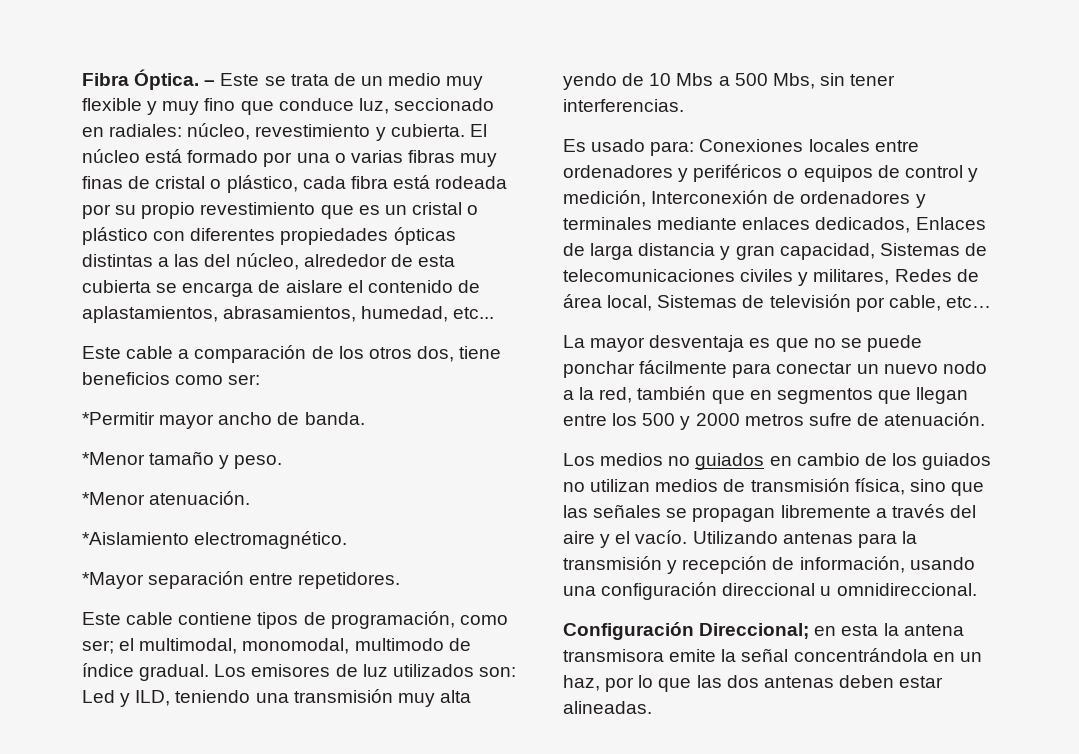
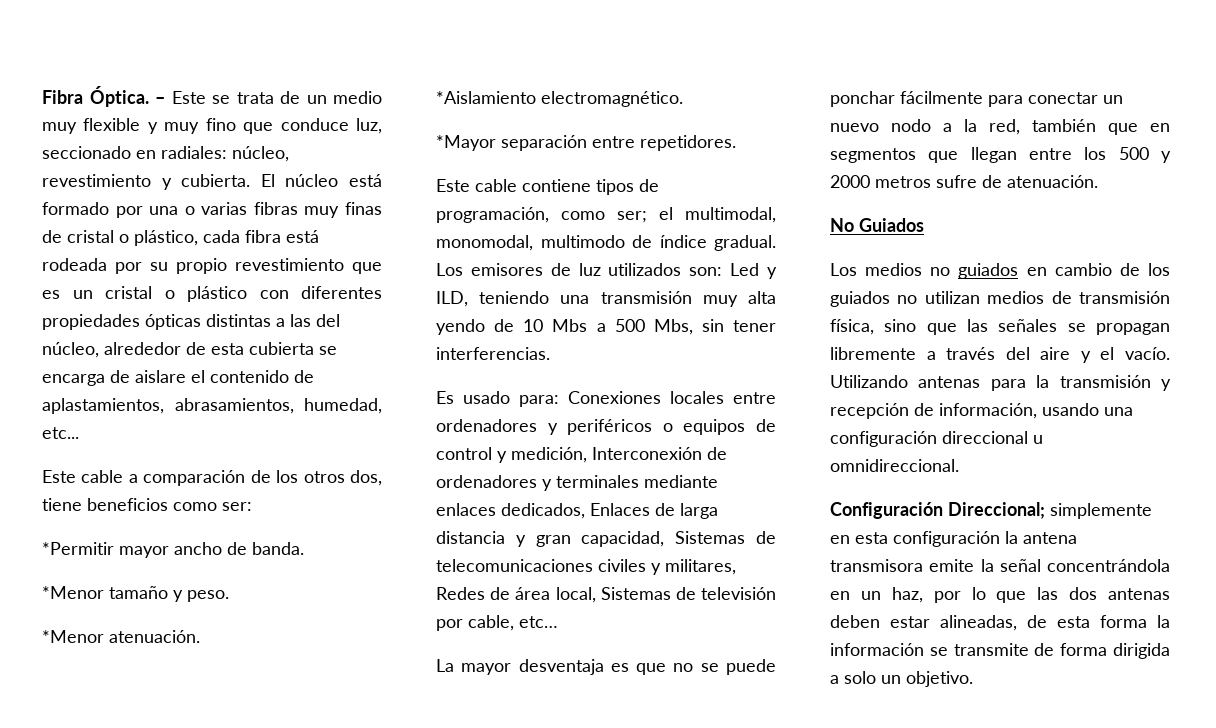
+ No Guiados
- Configuración Direccional; en esta la antena transmisora emite la señal concentrándola en un haz, por lo que las dos antenas deben estar alineadas.
+ Configuración Direccional; simplemente en esta configuración la antena transmisora emite la señal concentrándola en un haz, por lo que las dos antenas deben estar alineadas, de esta forma la información se transmite de forma dirigida a solo un objetivo.

